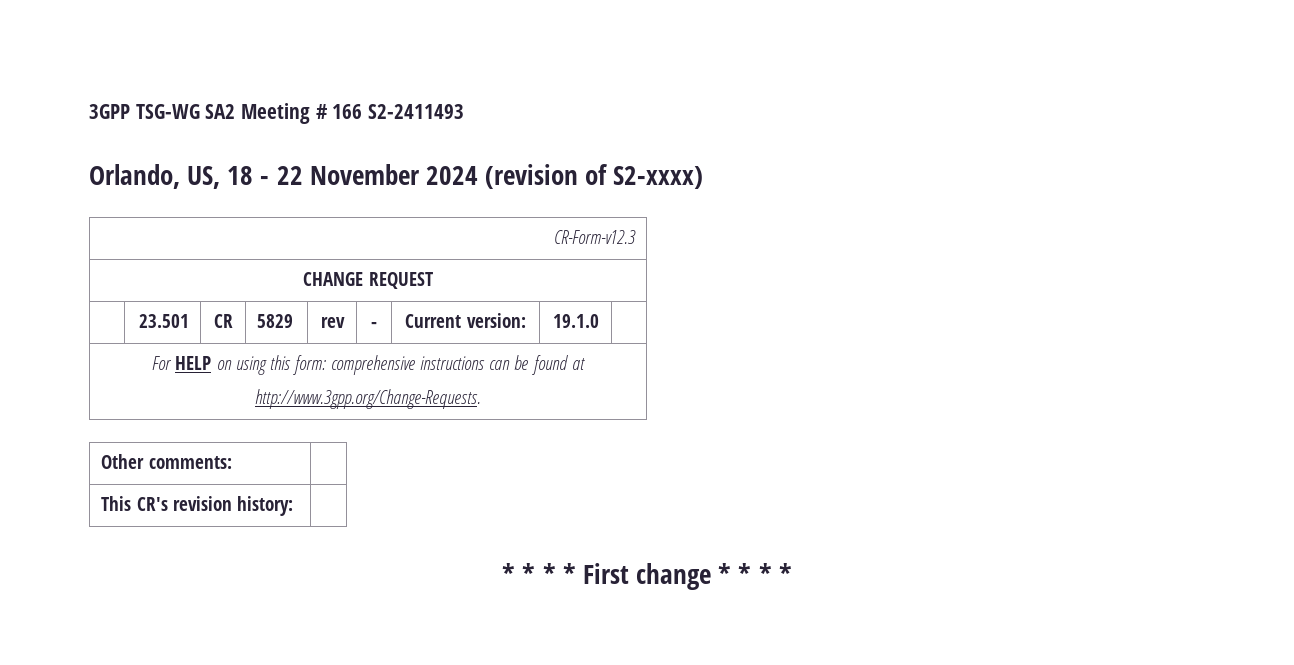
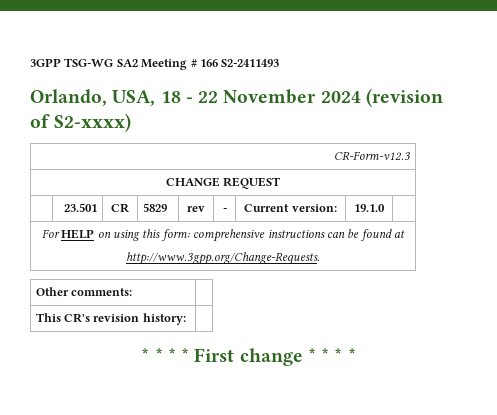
- Orlando, US, 18 - 22 November 2024 (revision of S2-xxxx)
+ Orlando, USA, 18 - 22 November 2024 (revision of S2-xxxx)

